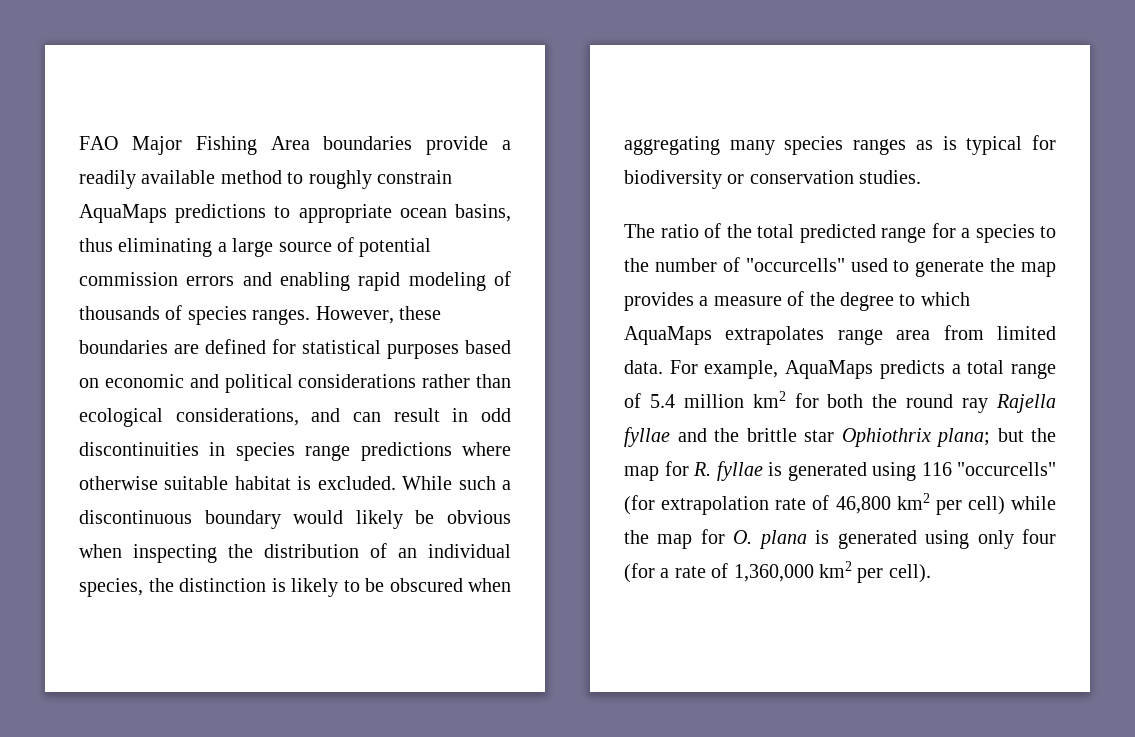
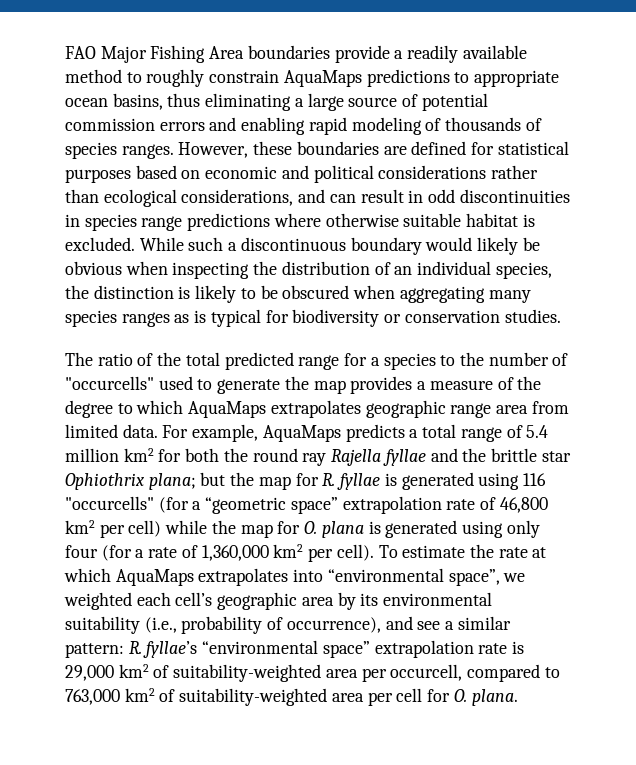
- The ratio of the total predicted range for a species to the number of "occurcells" used to generate the map provides a measure of the degree to which AquaMaps extrapolates range area from limited data.
+ The ratio of the total predicted range for a species to the number of "occurcells" used to generate the map provides a measure of the degree to which AquaMaps extrapolates geographic range area from limited data.
- but the map for R. fyllae is generated using 116 "occurcells" (for extrapolation rate of 46,800 km2 per cell) while the map for O. plana is generated using only four (for a rate of 1,360,000 km2 per cell).
+ but the map for R. fyllae is generated using 116 "occurcells" (for a “geometric space” extrapolation rate of 46,800 km2 per cell) while the map for O. plana is generated using only four (for a rate of 1,360,000 km2 per cell).
+ To estimate the rate at which AquaMaps extrapolates into “environmental space”, we weighted each cell’s geographic area by its environmental suitability (i.e., probability of occurrence), and see a similar pattern: R. fyllae’s “environmental space” extrapolation rate is 29,000 km2 of suitability-weighted area per occurcell, compared to 763,000 km2 of suitability-weighted area per cell for O. plana.

